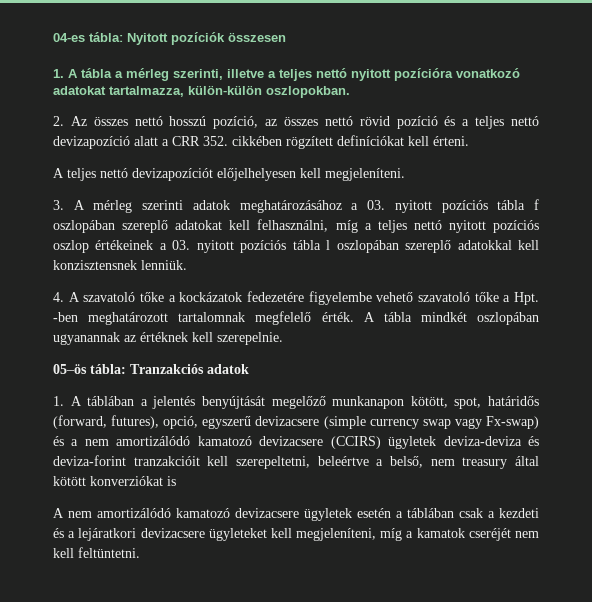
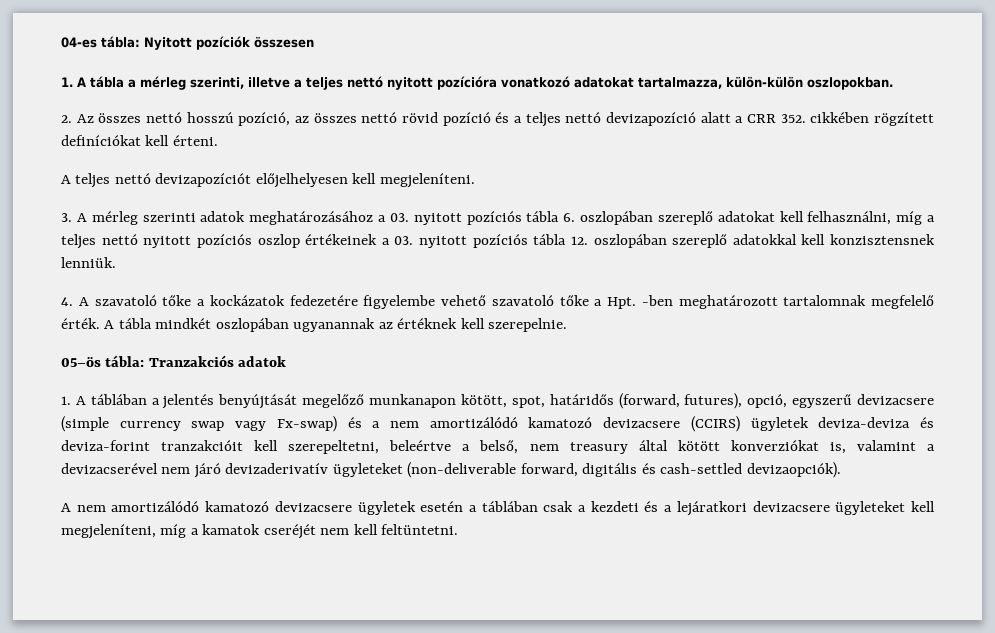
- 3. A mérleg szerinti adatok meghatározásához a 03. nyitott pozíciós tábla f oszlopában szereplő adatokat kell felhasználni, míg a teljes nettó nyitott pozíciós oszlop értékeinek a 03. nyitott pozíciós tábla l oszlopában szereplő adatokkal kell konzisztensnek lenniük.
+ 3. A mérleg szerinti adatok meghatározásához a 03. nyitott pozíciós tábla 6. oszlopában szereplő adatokat kell felhasználni, míg a teljes nettó nyitott pozíciós oszlop értékeinek a 03. nyitott pozíciós tábla 12. oszlopában szereplő adatokkal kell konzisztensnek lenniük.
- 1. A táblában a jelentés benyújtását megelőző munkanapon kötött, spot, határidős (forward, futures), opció, egyszerű devizacsere (simple currency swap vagy Fx-swap) és a nem amortizálódó kamatozó devizacsere (CCIRS) ügyletek deviza-deviza és deviza-forint tranzakcióit kell szerepeltetni, beleértve a belső, nem treasury által kötött konverziókat is
+ 1. A táblában a jelentés benyújtását megelőző munkanapon kötött, spot, határidős (forward, futures), opció, egyszerű devizacsere (simple currency swap vagy Fx-swap) és a nem amortizálódó kamatozó devizacsere (CCIRS) ügyletek deviza-deviza és deviza-forint tranzakcióit kell szerepeltetni, beleértve a belső, nem treasury által kötött konverziókat is, valamint a devizacserével nem járó devizaderivatív ügyleteket (non-deliverable forward, digitális és cash-settled devizaopciók).

